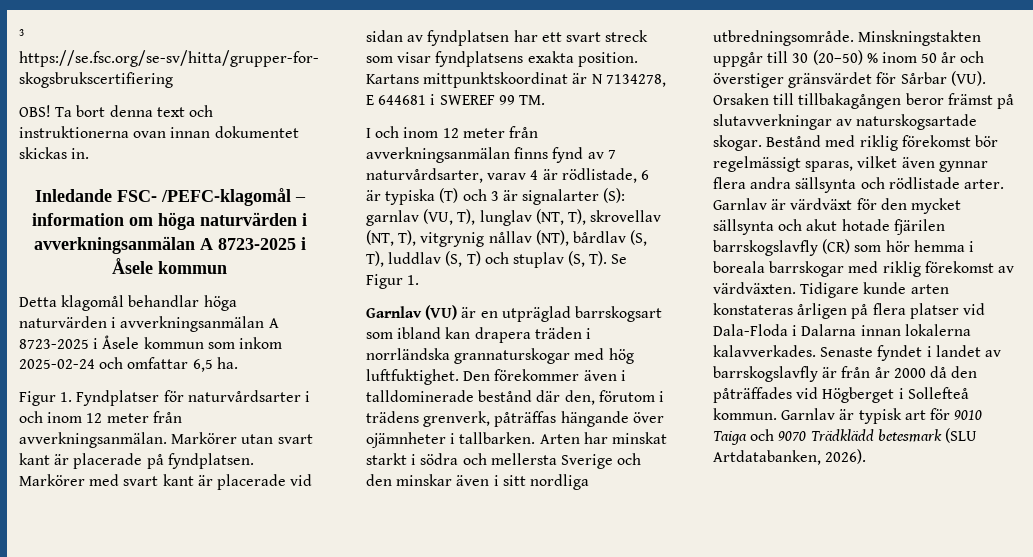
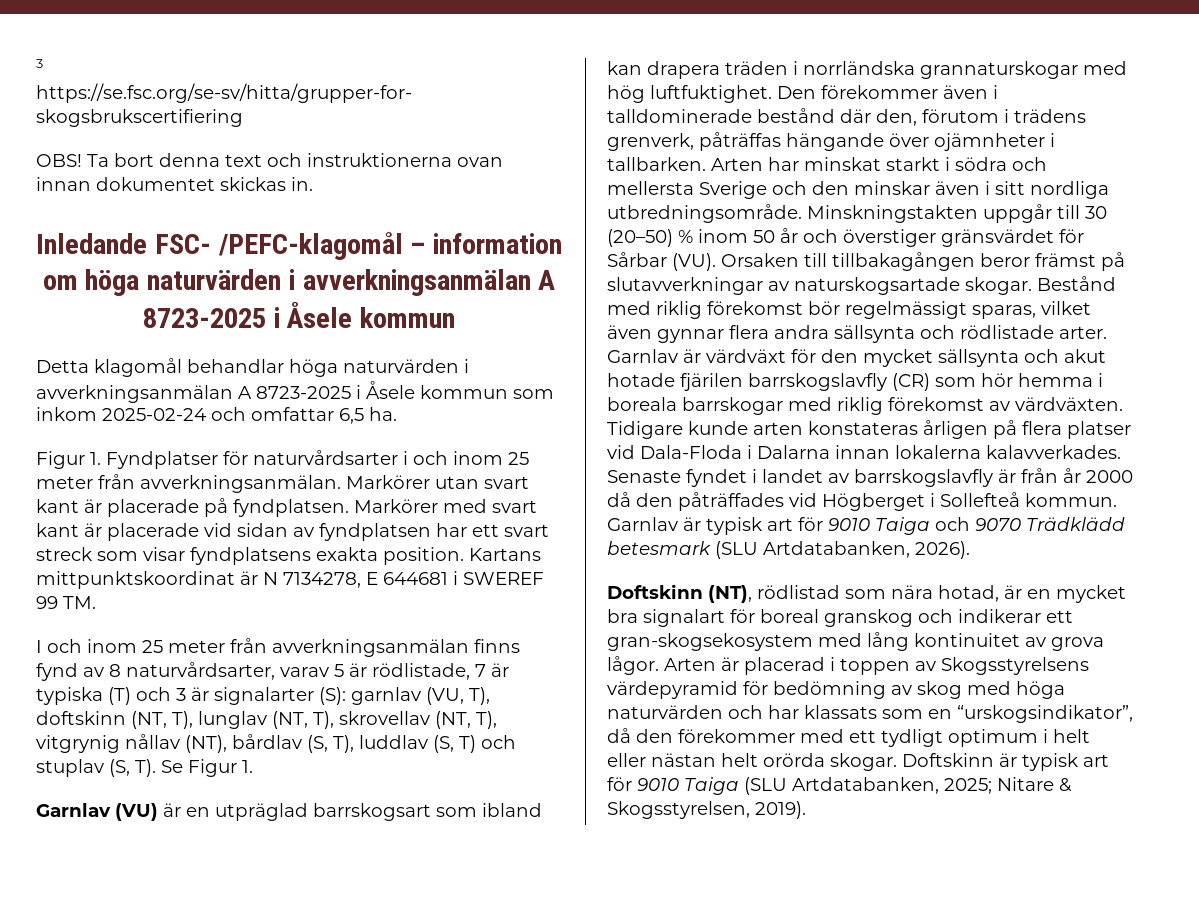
- Figur 1. Fyndplatser för naturvårdsarter i och inom 12 meter från avverkningsanmälan.
+ Figur 1. Fyndplatser för naturvårdsarter i och inom 25 meter från avverkningsanmälan.
- I och inom 12 meter från avverkningsanmälan finns fynd av 7 naturvårdsarter, varav 4 är rödlistade, 6 är typiska (T) och 3 är signalarter (S): garnlav (VU, T), lunglav (NT, T), skrovellav (NT, T), vitgrynig nållav (NT), bårdlav (S, T), luddlav (S, T) och stuplav (S, T). Se Figur 1.
+ I och inom 25 meter från avverkningsanmälan finns fynd av 8 naturvårdsarter, varav 5 är rödlistade, 7 är typiska (T) och 3 är signalarter (S): garnlav (VU, T), doftskinn (NT, T), lunglav (NT, T), skrovellav (NT, T), vitgrynig nållav (NT), bårdlav (S, T), luddlav (S, T) och stuplav (S, T). Se Figur 1.
+ Doftskinn (NT), rödlistad som nära hotad, är en mycket bra signalart för boreal granskog och indikerar ett gran-skogsekosystem med lång kontinuitet av grova lågor. Arten är placerad i toppen av Skogsstyrelsens värdepyramid för bedömning av skog med höga naturvärden och har klassats som en “urskogsindikator”, då den förekommer med ett tydligt optimum i helt eller nästan helt orörda skogar. Doftskinn är typisk art för 9010 Taiga (SLU Artdatabanken, 2025; Nitare & Skogsstyrelsen, 2019).

